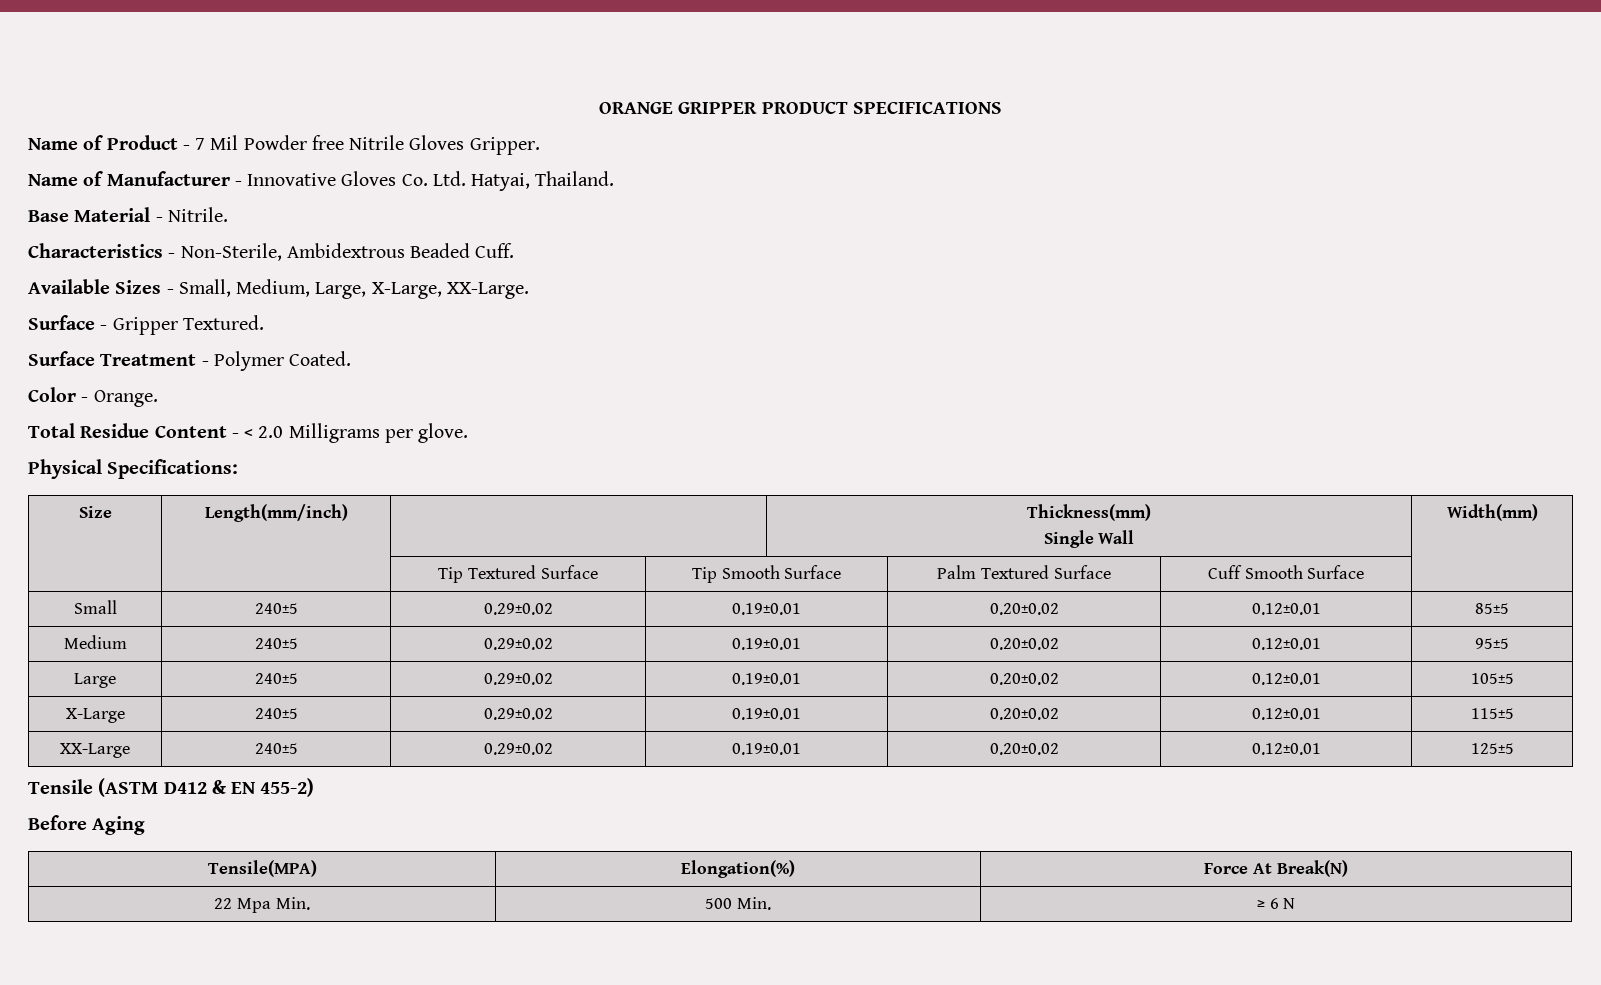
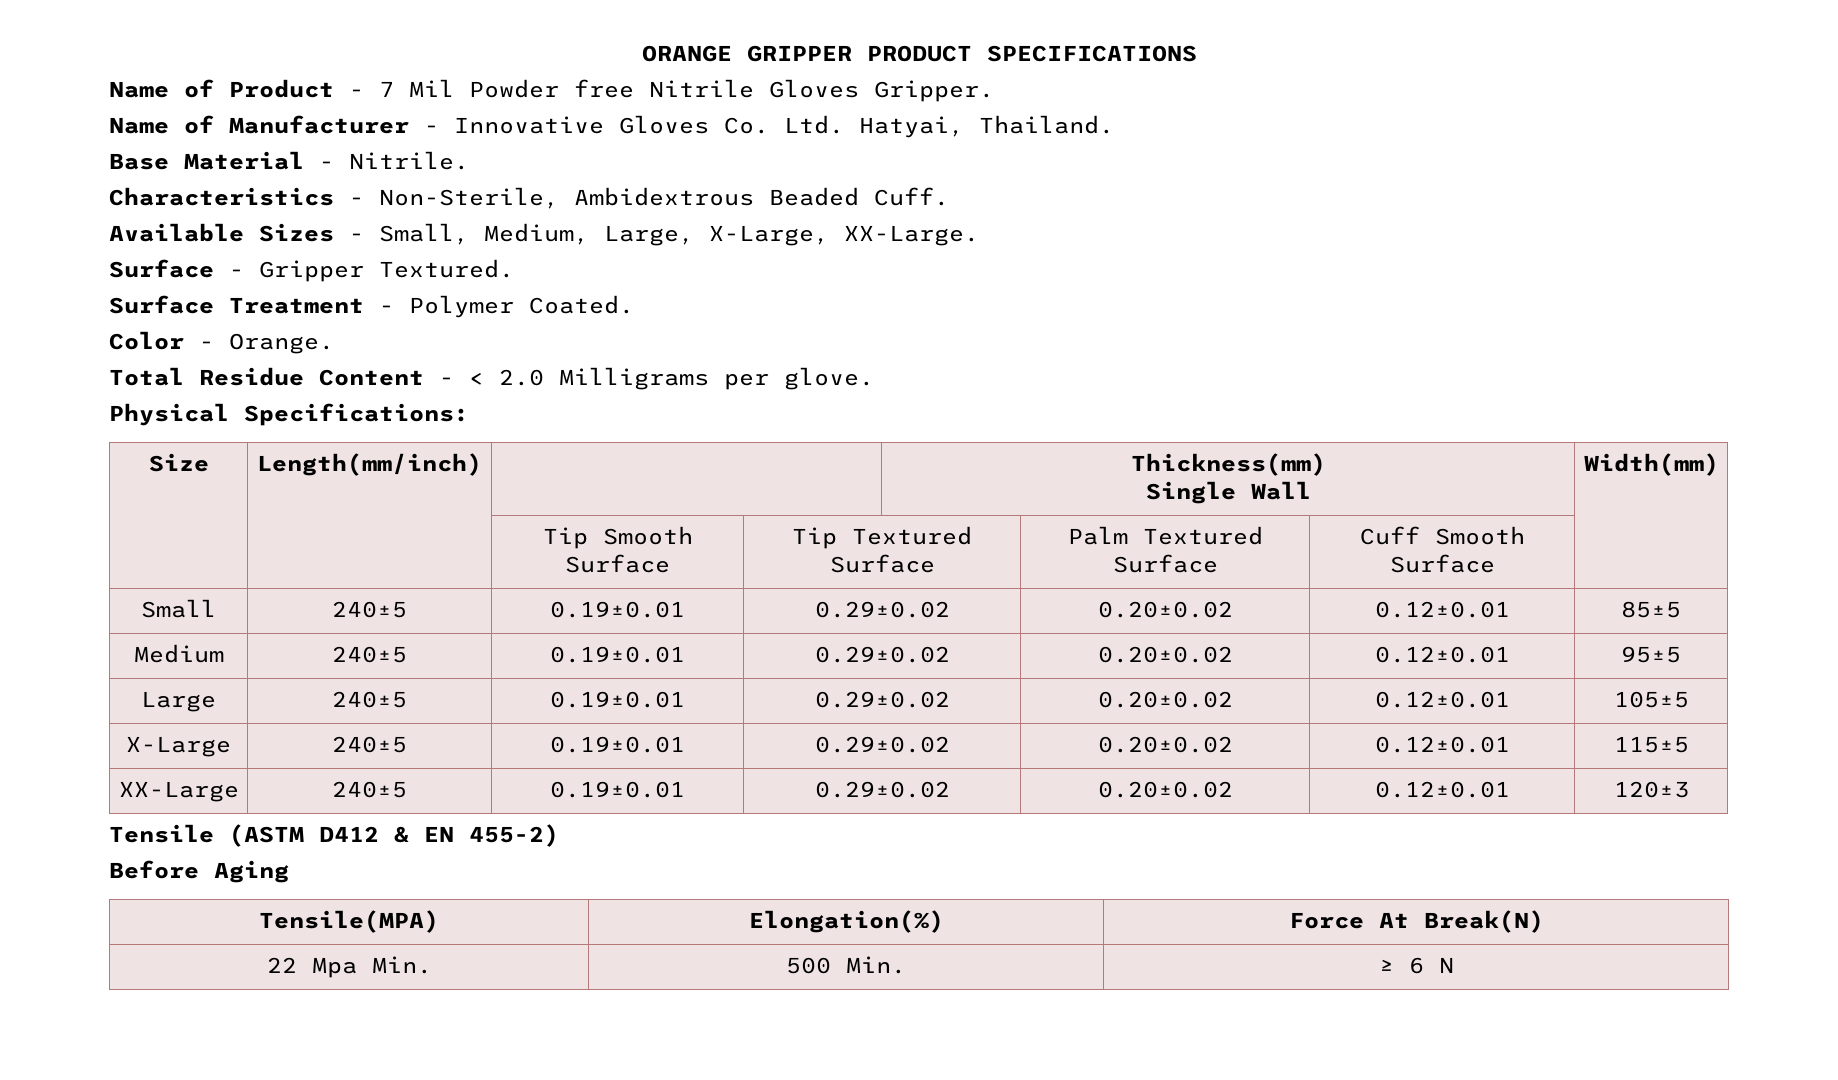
- | | Tip Textured Surface | Tip Smooth Surface | Palm Textured Surface | Cuff Smooth Surface |
+ | | Tip Smooth Surface | Tip Textured Surface | Palm Textured Surface | Cuff Smooth Surface |
- Small | 240±5 | 0.29±0.02 | 0.19±0.01 | 0.20±0.02 | 0.12±0.01 | 85±5
+ Small | 240±5 | 0.19±0.01 | 0.29±0.02 | 0.20±0.02 | 0.12±0.01 | 85±5
- Medium | 240±5 | 0.29±0.02 | 0.19±0.01 | 0.20±0.02 | 0.12±0.01 | 95±5
+ Medium | 240±5 | 0.19±0.01 | 0.29±0.02 | 0.20±0.02 | 0.12±0.01 | 95±5
- Large | 240±5 | 0.29±0.02 | 0.19±0.01 | 0.20±0.02 | 0.12±0.01 | 105±5
+ Large | 240±5 | 0.19±0.01 | 0.29±0.02 | 0.20±0.02 | 0.12±0.01 | 105±5
- X-Large | 240±5 | 0.29±0.02 | 0.19±0.01 | 0.20±0.02 | 0.12±0.01 | 115±5
+ X-Large | 240±5 | 0.19±0.01 | 0.29±0.02 | 0.20±0.02 | 0.12±0.01 | 115±5
- XX-Large | 240±5 | 0.29±0.02 | 0.19±0.01 | 0.20±0.02 | 0.12±0.01 | 125±5
+ XX-Large | 240±5 | 0.19±0.01 | 0.29±0.02 | 0.20±0.02 | 0.12±0.01 | 120±3

